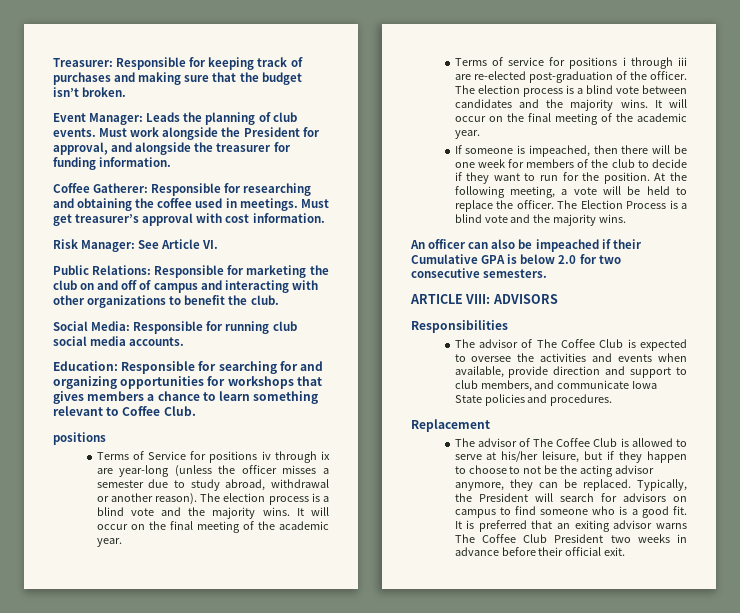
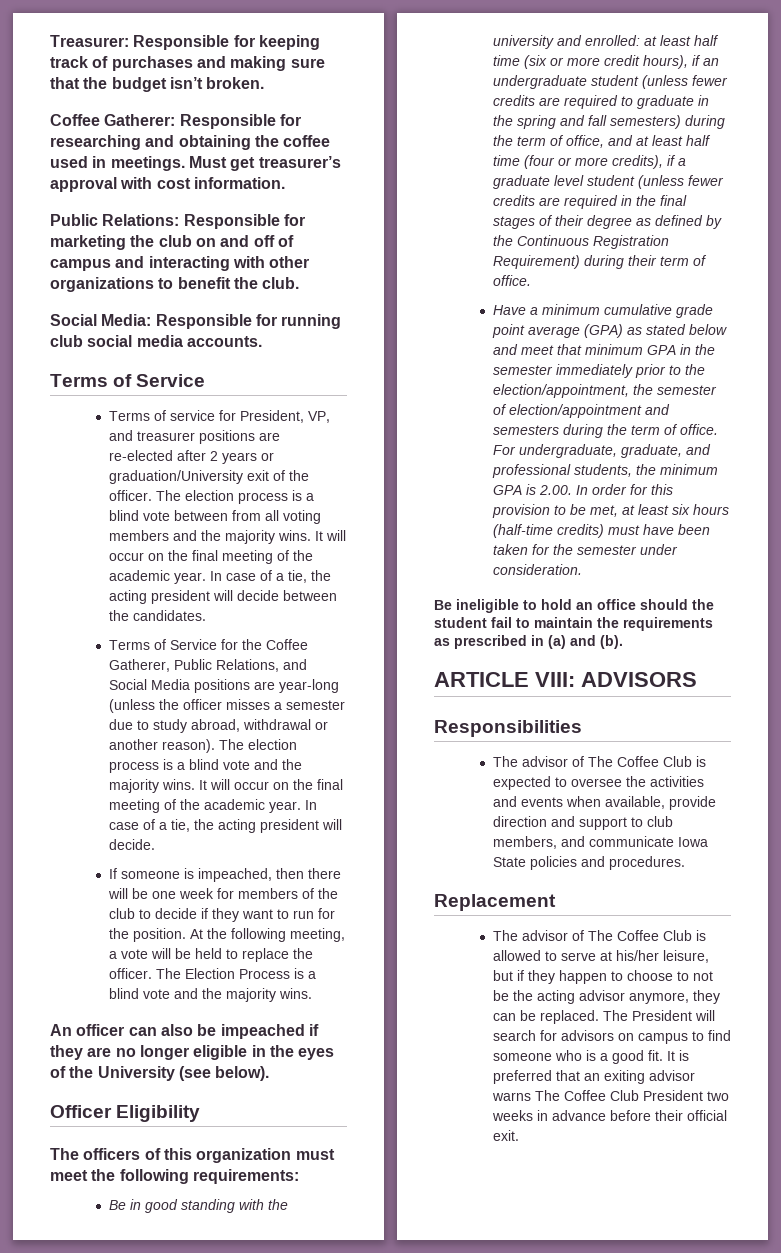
- Event Manager: Leads the planning of club events. Must work alongside the President for approval, and alongside the treasurer for funding information.
- Risk Manager: See Article VI.
  Social Media: Responsible for running club social media accounts.
- Education: Responsible for searching for and organizing opportunities for workshops that gives members a chance to learn something relevant to Coffee Club.
- positions
- Terms of Service for positions iv through ix are year-long (unless the officer misses a semester due to study abroad, withdrawal or another reason).
+ Terms of Service
+ Terms of service for President, VP, and treasurer positions are re-elected after 2 years or graduation/University exit of the officer. The election process is a blind vote between from all voting members and the majority wins. It will occur on the final meeting of the academic year. In case of a tie, the acting president will decide between the candidates.
+ Terms of Service for the Coffee Gatherer, Public Relations, and Social Media positions are year-long (unless the officer misses a semester due to study abroad, withdrawal or another reason).
- The election process is a blind vote and the majority wins. It will occur on the final meeting of the academic year.
- Terms of service for positions i through iii are re-elected post-graduation of the officer. The election process is a blind vote between candidates and the majority wins. It will occur on the final meeting of the academic year.
+ The election process is a blind vote and the majority wins. It will occur on the final meeting of the academic year. In case of a tie, the acting president will decide.
- An officer can also be impeached if their Cumulative GPA is below 2.0 for two consecutive semesters.
+ An officer can also be impeached if they are no longer eligible in the eyes of the University (see below).
+ Officer Eligibility
+ The officers of this organization must meet the following requirements:
+ Be in good standing with the university and enrolled: at least half time (six or more credit hours), if an undergraduate student (unless fewer credits are required to graduate in the spring and fall semesters) during the term of office, and at least half time (four or more credits), if a graduate level student (unless fewer credits are required in the final stages of their degree as defined by the Continuous Registration Requirement) during their term of office.
+ Have a minimum cumulative grade point average (GPA) as stated below and meet that minimum GPA in the semester immediately prior to the election/appointment, the semester of election/appointment and semesters during the term of office. For undergraduate, graduate, and professional students, the minimum GPA is 2.00. In order for this provision to be met, at least six hours (half-time credits) must have been taken for the semester under consideration.
+ Be ineligible to hold an office should the student fail to maintain the requirements as prescribed in (a) and (b).
- Typically, the President will search for advisors on campus to find someone who is a good fit.
+ The President will search for advisors on campus to find someone who is a good fit.

